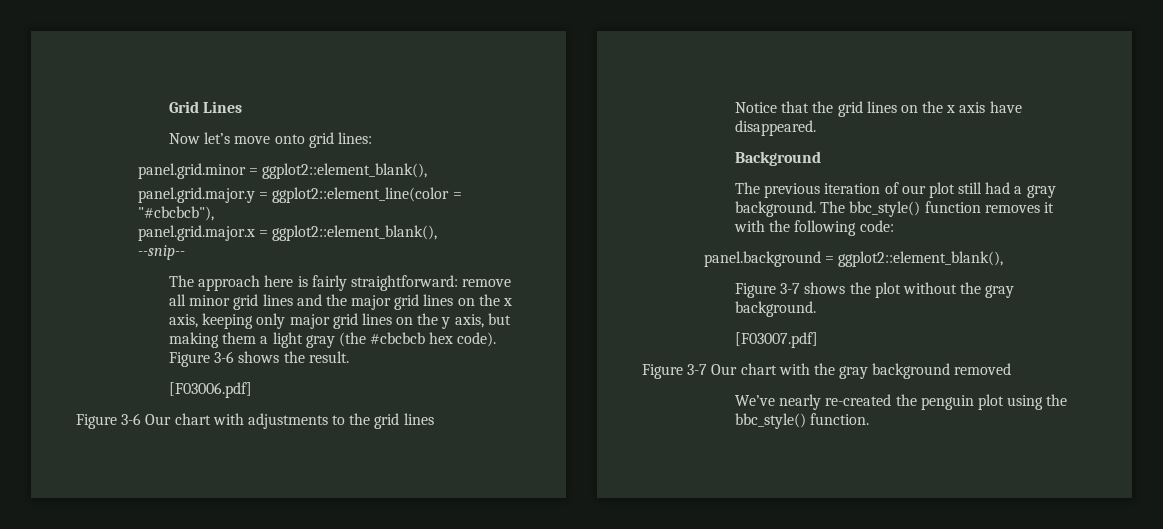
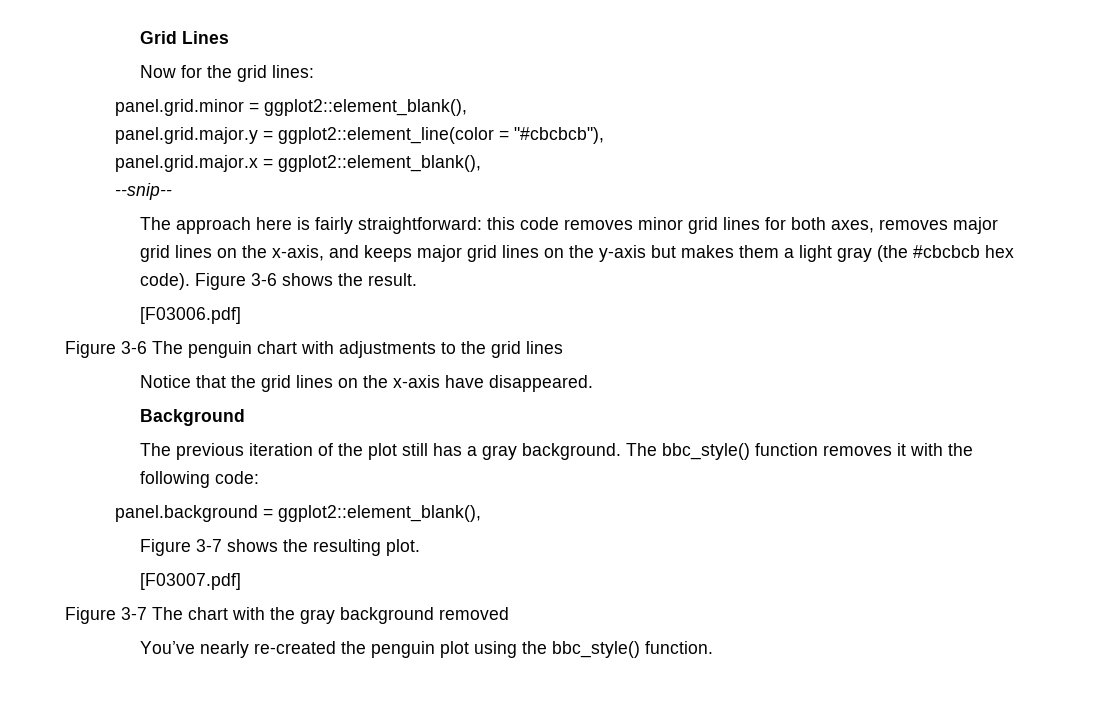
- Now let’s move onto grid lines:
+ Now for the grid lines:
- The approach here is fairly straightforward: remove all minor grid lines and the major grid lines on the x axis, keeping only major grid lines on the y axis, but making them a light gray (the #cbcbcb hex code).
+ The approach here is fairly straightforward: this code removes minor grid lines for both axes, removes major grid lines on the x-axis, and keeps major grid lines on the y-axis but makes them a light gray (the #cbcbcb hex code).
- Figure 3-6 Our chart with adjustments to the grid lines
+ Figure 3-6 The penguin chart with adjustments to the grid lines
- Notice that the grid lines on the x axis have disappeared.
+ Notice that the grid lines on the x-axis have disappeared.
- The previous iteration of our plot still had a gray background.
+ The previous iteration of the plot still has a gray background.
- Figure 3-7 shows the plot without the gray background.
+ Figure 3-7 shows the resulting plot.
- Figure 3-7 Our chart with the gray background removed
+ Figure 3-7 The chart with the gray background removed
- We’ve nearly re-created the penguin plot using the bbc_style() function.
+ You’ve nearly re-created the penguin plot using the bbc_style() function.

